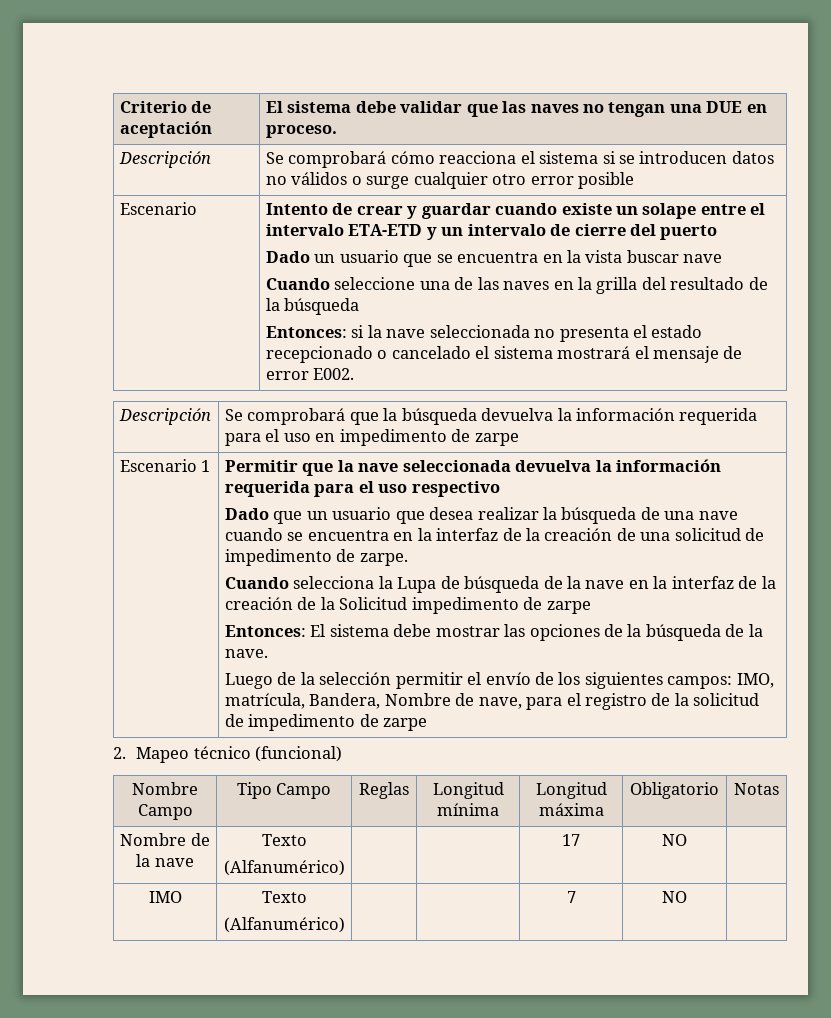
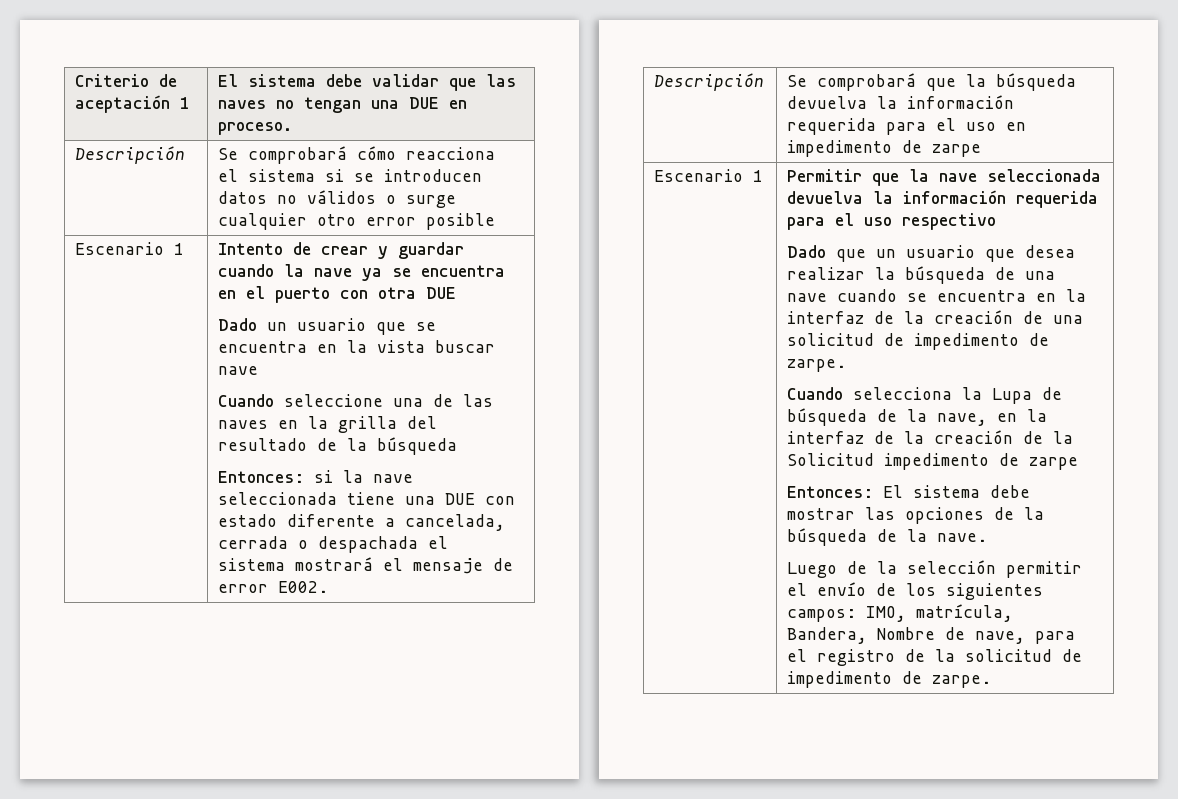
- Criterio de aceptación | El sistema debe validar que las naves no tengan una DUE en proceso.
+ Criterio de aceptación 1 | El sistema debe validar que las naves no tengan una DUE en proceso.
  Descripción | Se comprobará cómo reacciona el sistema si se introducen datos no válidos o surge cualquier otro error posible
- Escenario
+ Escenario 1
- Intento de crear y guardar cuando existe un solape entre el intervalo ETA-ETD y un intervalo de cierre del puerto
+ Intento de crear y guardar cuando la nave ya se encuentra en el puerto con otra DUE
- Entonces: si la nave seleccionada no presenta el estado recepcionado o cancelado el sistema mostrará el mensaje de error E002.
+ Entonces: si la nave seleccionada tiene una DUE con estado diferente a cancelada, cerrada o despachada el sistema mostrará el mensaje de error E002.
- Cuando selecciona la Lupa de búsqueda de la nave en la interfaz de la creación de la Solicitud impedimento de zarpe
+ Cuando selecciona la Lupa de búsqueda de la nave, en la interfaz de la creación de la Solicitud impedimento de zarpe
- Luego de la selección permitir el envío de los siguientes campos: IMO, matrícula, Bandera, Nombre de nave, para el registro de la solicitud de impedimento de zarpe
- 2. Mapeo técnico (funcional)
- Nombre Campo | Tipo Campo | Reglas | Longitud mínima | Longitud máxima | Obligatorio | Notas
- Nombre de la nave | Texto
- (Alfanumérico) | | | 17 | NO |
- IMO | Texto
- (Alfanumérico) | | | 7 | NO |
+ Luego de la selección permitir el envío de los siguientes campos: IMO, matrícula, Bandera, Nombre de nave, para el registro de la solicitud de impedimento de zarpe.

